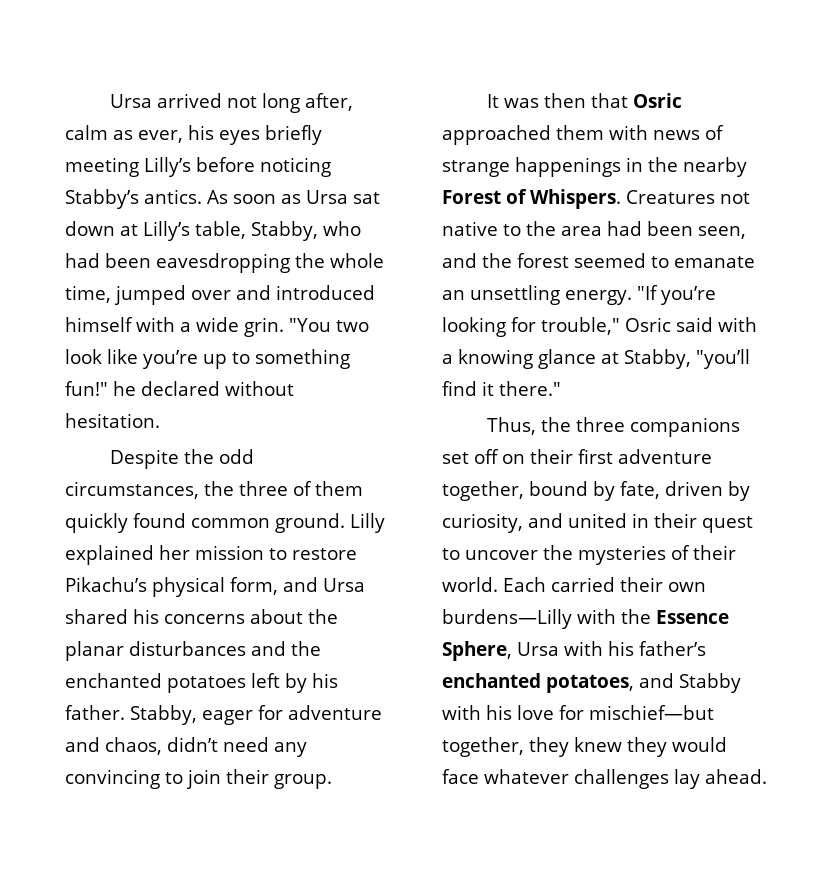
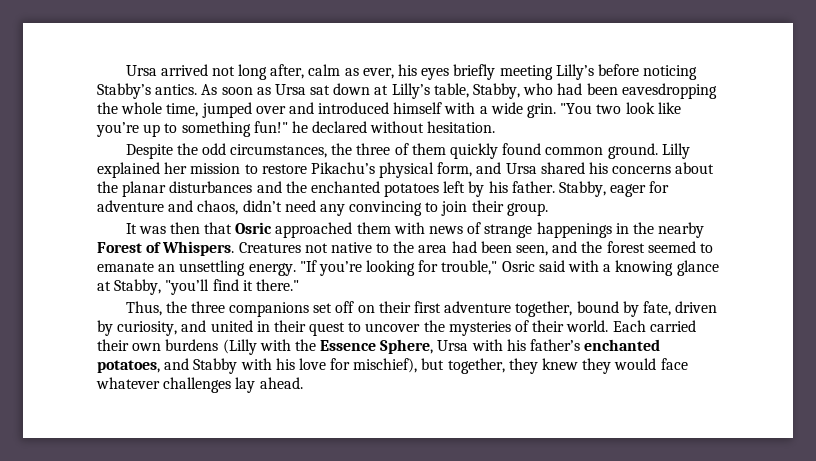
- Each carried their own burdens—Lilly with the Essence Sphere, Ursa with his father’s enchanted potatoes, and Stabby with his love for mischief—but together, they knew they would face whatever challenges lay ahead.
+ Each carried their own burdens (Lilly with the Essence Sphere, Ursa with his father’s enchanted potatoes, and Stabby with his love for mischief), but together, they knew they would face whatever challenges lay ahead.

